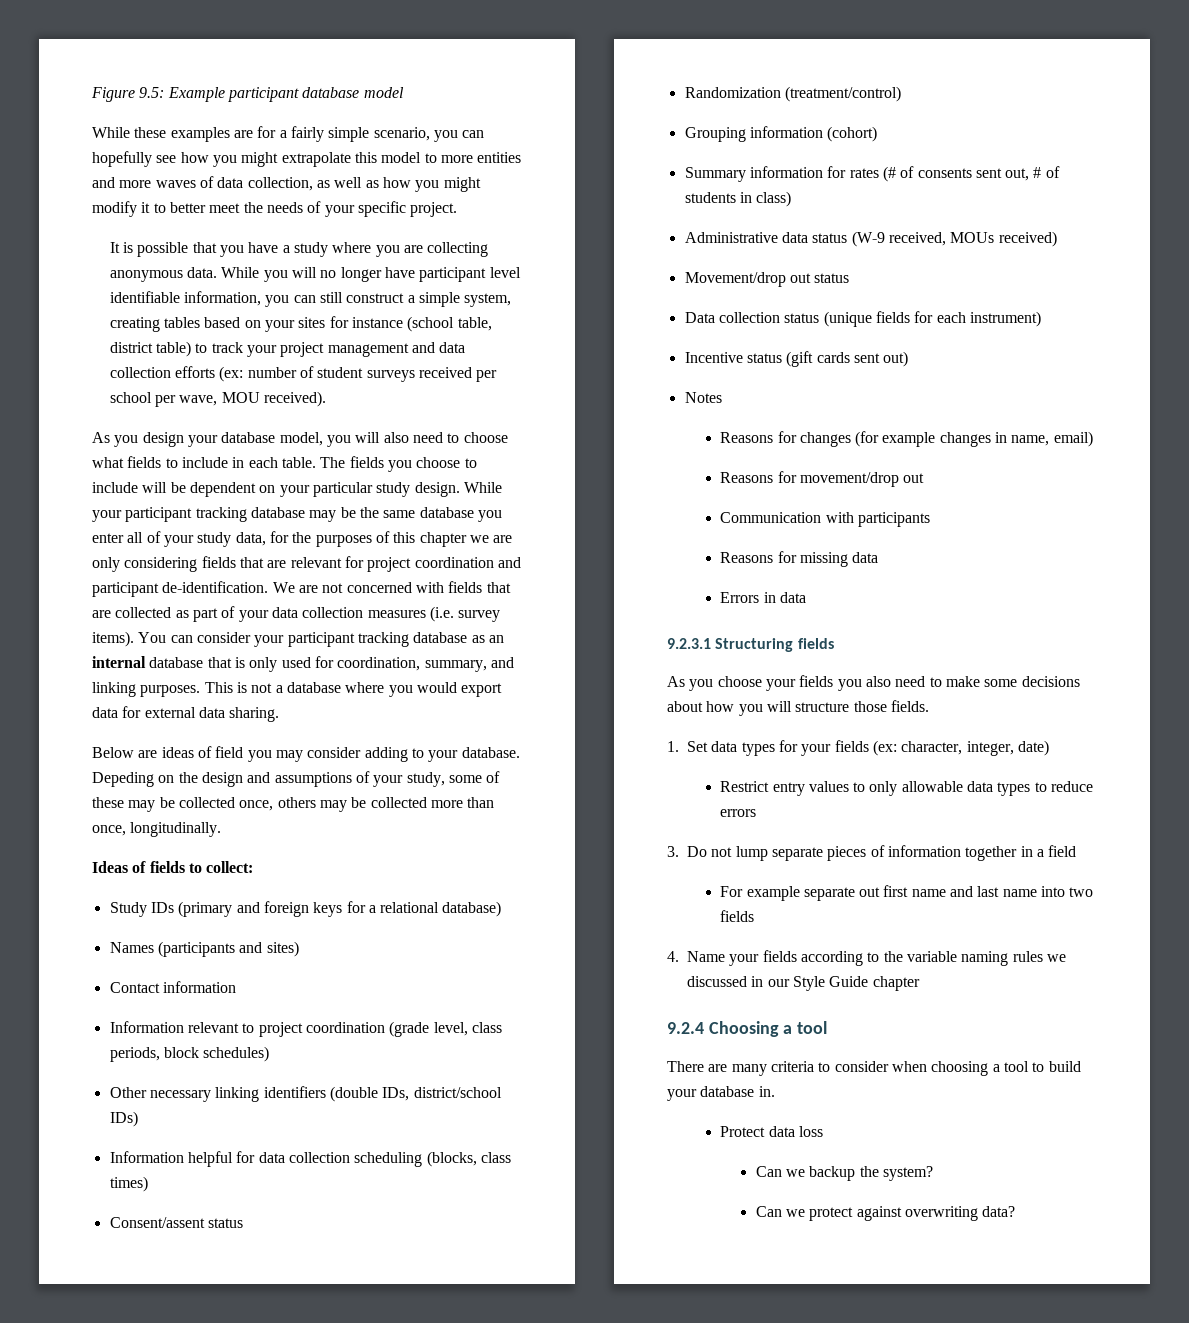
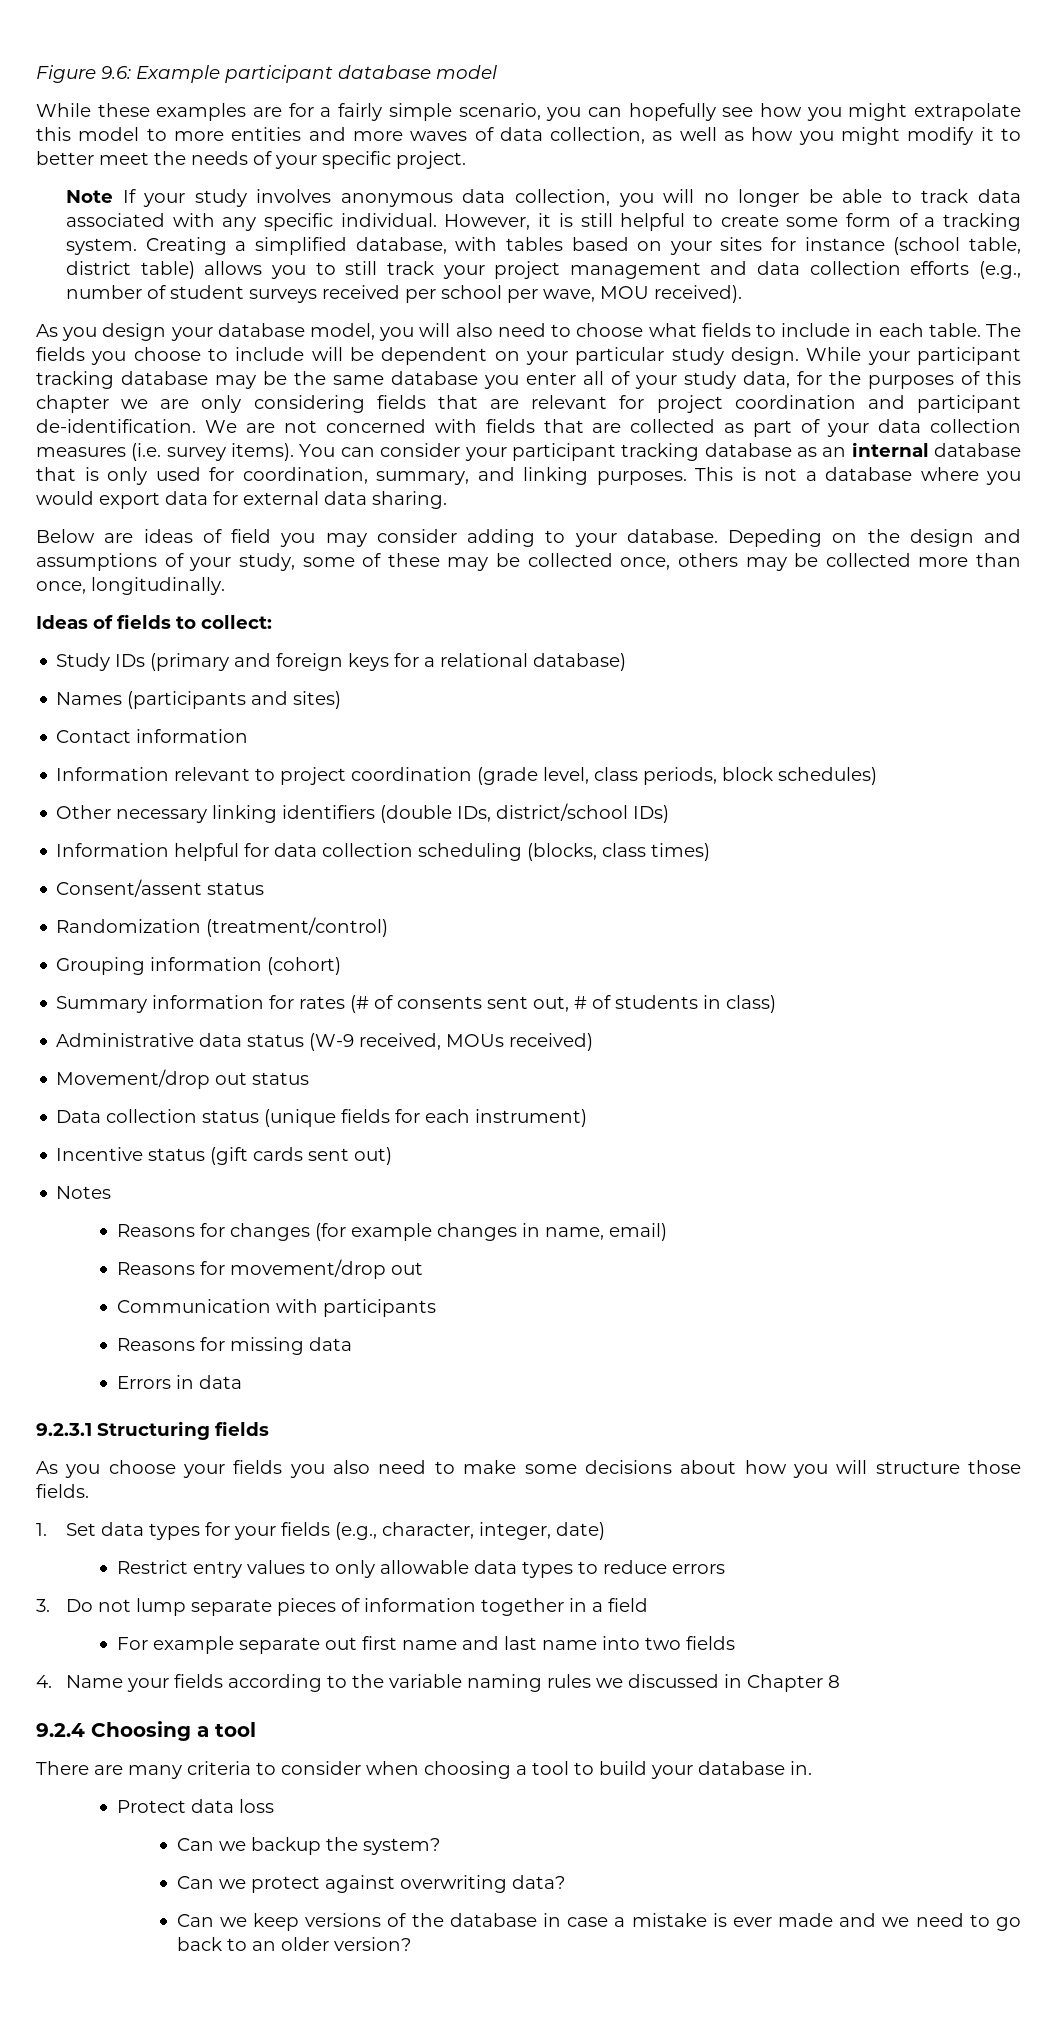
- Figure 9.5: Example participant database model
+ Figure 9.6: Example participant database model
- It is possible that you have a study where you are collecting anonymous data. While you will no longer have participant level identifiable information, you can still construct a simple system, creating tables based on your sites for instance (school table, district table) to track your project management and data collection efforts (ex: number of student surveys received per school per wave, MOU received).
+ Note If your study involves anonymous data collection, you will no longer be able to track data associated with any specific individual. However, it is still helpful to create some form of a tracking system. Creating a simplified database, with tables based on your sites for instance (school table, district table) allows you to still track your project management and data collection efforts (e.g., number of student surveys received per school per wave, MOU received).
- 1. Set data types for your fields (ex: character, integer, date)
+ 1. Set data types for your fields (e.g., character, integer, date)
- 4. Name your fields according to the variable naming rules we discussed in our Style Guide chapter
+ 4. Name your fields according to the variable naming rules we discussed in Chapter 8
+ Can we keep versions of the database in case a mistake is ever made and we need to go back to an older version?

